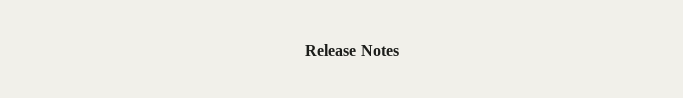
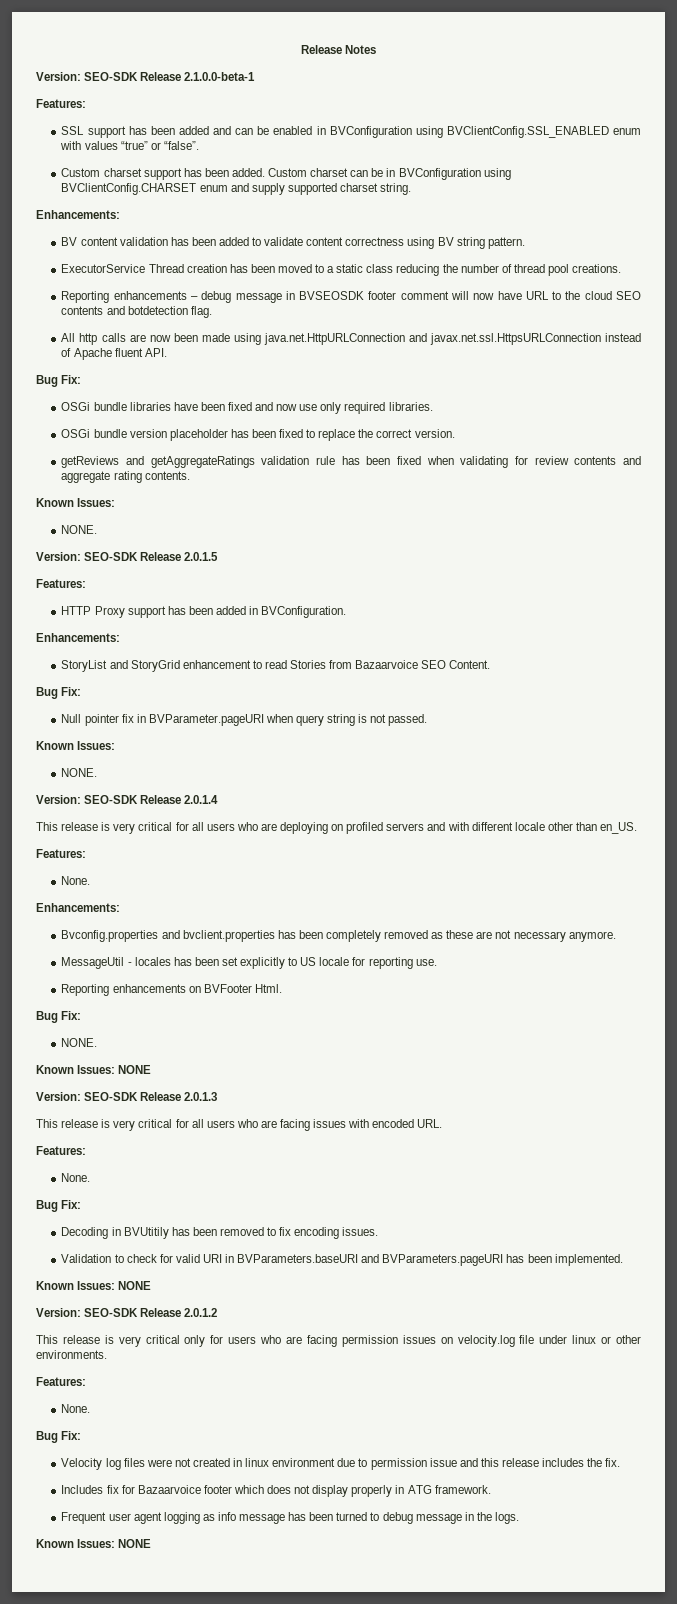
+ Version: SEO-SDK Release 2.1.0.0-beta-1
+ Features:
+ SSL support has been added and can be enabled in BVConfiguration using BVClientConfig.SSL_ENABLED enum with values “true” or “false”.
+ Custom charset support has been added. Custom charset can be in BVConfiguration using BVClientConfig.CHARSET enum and supply supported charset string.
+ Enhancements:
+ BV content validation has been added to validate content correctness using BV string pattern.
+ ExecutorService Thread creation has been moved to a static class reducing the number of thread pool creations.
+ Reporting enhancements – debug message in BVSEOSDK footer comment will now have URL to the cloud SEO contents and botdetection flag.
+ All http calls are now been made using java.net.HttpURLConnection and javax.net.ssl.HttpsURLConnection instead of Apache fluent API.
+ Bug Fix:
+ OSGi bundle libraries have been fixed and now use only required libraries.
+ OSGi bundle version placeholder has been fixed to replace the correct version.
+ getReviews and getAggregateRatings validation rule has been fixed when validating for review contents and aggregate rating contents.
+ Known Issues:
+ NONE.
+ Version: SEO-SDK Release 2.0.1.5
+ Features:
+ HTTP Proxy support has been added in BVConfiguration.
+ Enhancements:
+ StoryList and StoryGrid enhancement to read Stories from Bazaarvoice SEO Content.
+ Bug Fix:
+ Null pointer fix in BVParameter.pageURI when query string is not passed.
+ Known Issues:
+ NONE.
+ Version: SEO-SDK Release 2.0.1.4
+ This release is very critical for all users who are deploying on profiled servers and with different locale other than en_US.
+ Features:
+ None.
+ Enhancements:
+ Bvconfig.properties and bvclient.properties has been completely removed as these are not necessary anymore.
+ MessageUtil - locales has been set explicitly to US locale for reporting use.
+ Reporting enhancements on BVFooter Html.
+ Bug Fix:
+ NONE.
+ Known Issues: NONE
+ Version: SEO-SDK Release 2.0.1.3
+ This release is very critical for all users who are facing issues with encoded URL.
+ Features:
+ None.
+ Bug Fix:
+ Decoding in BVUtitily has been removed to fix encoding issues.
+ Validation to check for valid URI in BVParameters.baseURI and BVParameters.pageURI has been implemented.
+ Known Issues: NONE
+ Version: SEO-SDK Release 2.0.1.2
+ This release is very critical only for users who are facing permission issues on velocity.log file under linux or other environments.
+ Features:
+ None.
+ Bug Fix:
+ Velocity log files were not created in linux environment due to permission issue and this release includes the fix.
+ Includes fix for Bazaarvoice footer which does not display properly in ATG framework.
+ Frequent user agent logging as info message has been turned to debug message in the logs.
+ Known Issues: NONE

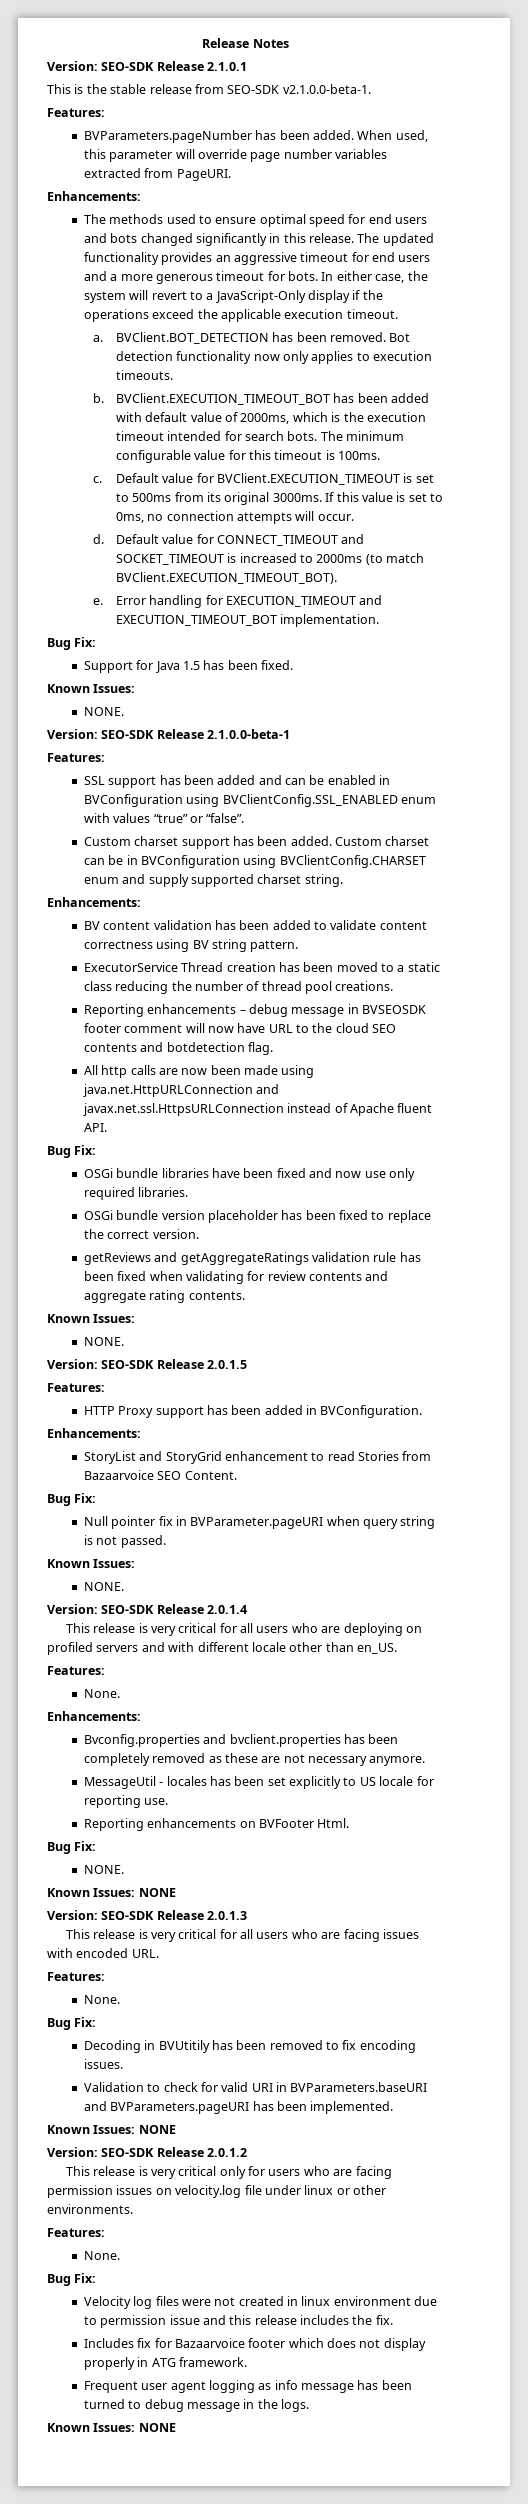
+ Version: SEO-SDK Release 2.1.0.1
+ This is the stable release from SEO-SDK v2.1.0.0-beta-1.
+ Features:
+ BVParameters.pageNumber has been added. When used, this parameter will override page number variables extracted from PageURI.
+ Enhancements:
+ The methods used to ensure optimal speed for end users and bots changed significantly in this release. The updated functionality provides an aggressive timeout for end users and a more generous timeout for bots. In either case, the system will revert to a JavaScript-Only display if the operations exceed the applicable execution timeout.
+ a. BVClient.BOT_DETECTION has been removed. Bot detection functionality now only applies to execution timeouts.
+ b. BVClient.EXECUTION_TIMEOUT_BOT has been added with default value of 2000ms, which is the execution timeout intended for search bots. The minimum configurable value for this timeout is 100ms.
+ c. Default value for BVClient.EXECUTION_TIMEOUT is set to 500ms from its original 3000ms. If this value is set to 0ms, no connection attempts will occur.
+ d. Default value for CONNECT_TIMEOUT and SOCKET_TIMEOUT is increased to 2000ms (to match BVClient.EXECUTION_TIMEOUT_BOT).
+ e. Error handling for EXECUTION_TIMEOUT and EXECUTION_TIMEOUT_BOT implementation.
+ Bug Fix:
+ Support for Java 1.5 has been fixed.
+ Known Issues:
+ NONE.

